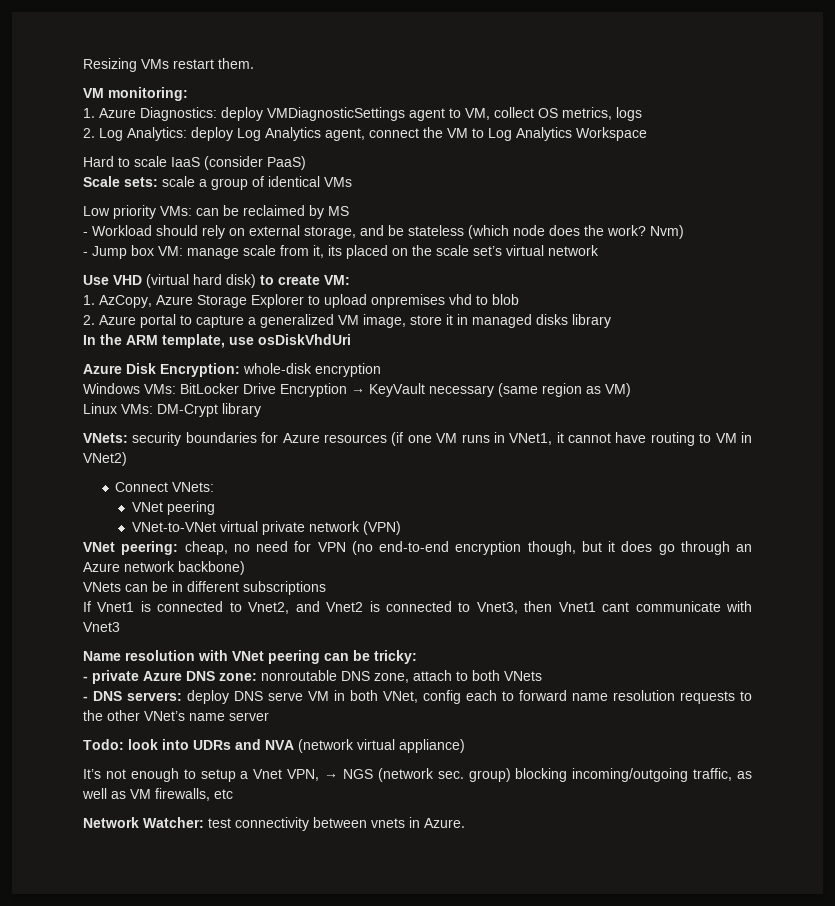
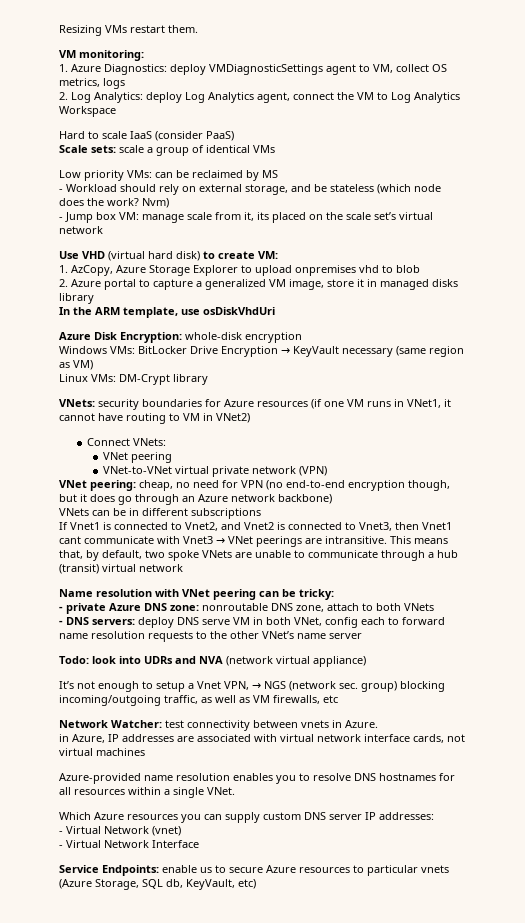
- If Vnet1 is connected to Vnet2, and Vnet2 is connected to Vnet3, then Vnet1 cant communicate with Vnet3
+ If Vnet1 is connected to Vnet2, and Vnet2 is connected to Vnet3, then Vnet1 cant communicate with Vnet3 → VNet peerings are intransitive. This means that, by default, two spoke VNets are unable to communicate through a hub (transit) virtual network
+ in Azure, IP addresses are associated with virtual network interface cards, not virtual machines
+ Azure-provided name resolution enables you to resolve DNS hostnames for all resources within a single VNet.
+ Which Azure resources you can supply custom DNS server IP addresses:
+ - Virtual Network (vnet)
+ - Virtual Network Interface
+ Service Endpoints: enable us to secure Azure resources to particular vnets (Azure Storage, SQL db, KeyVault, etc)

